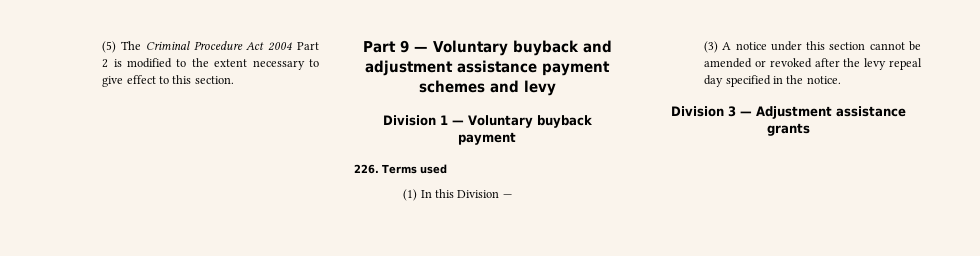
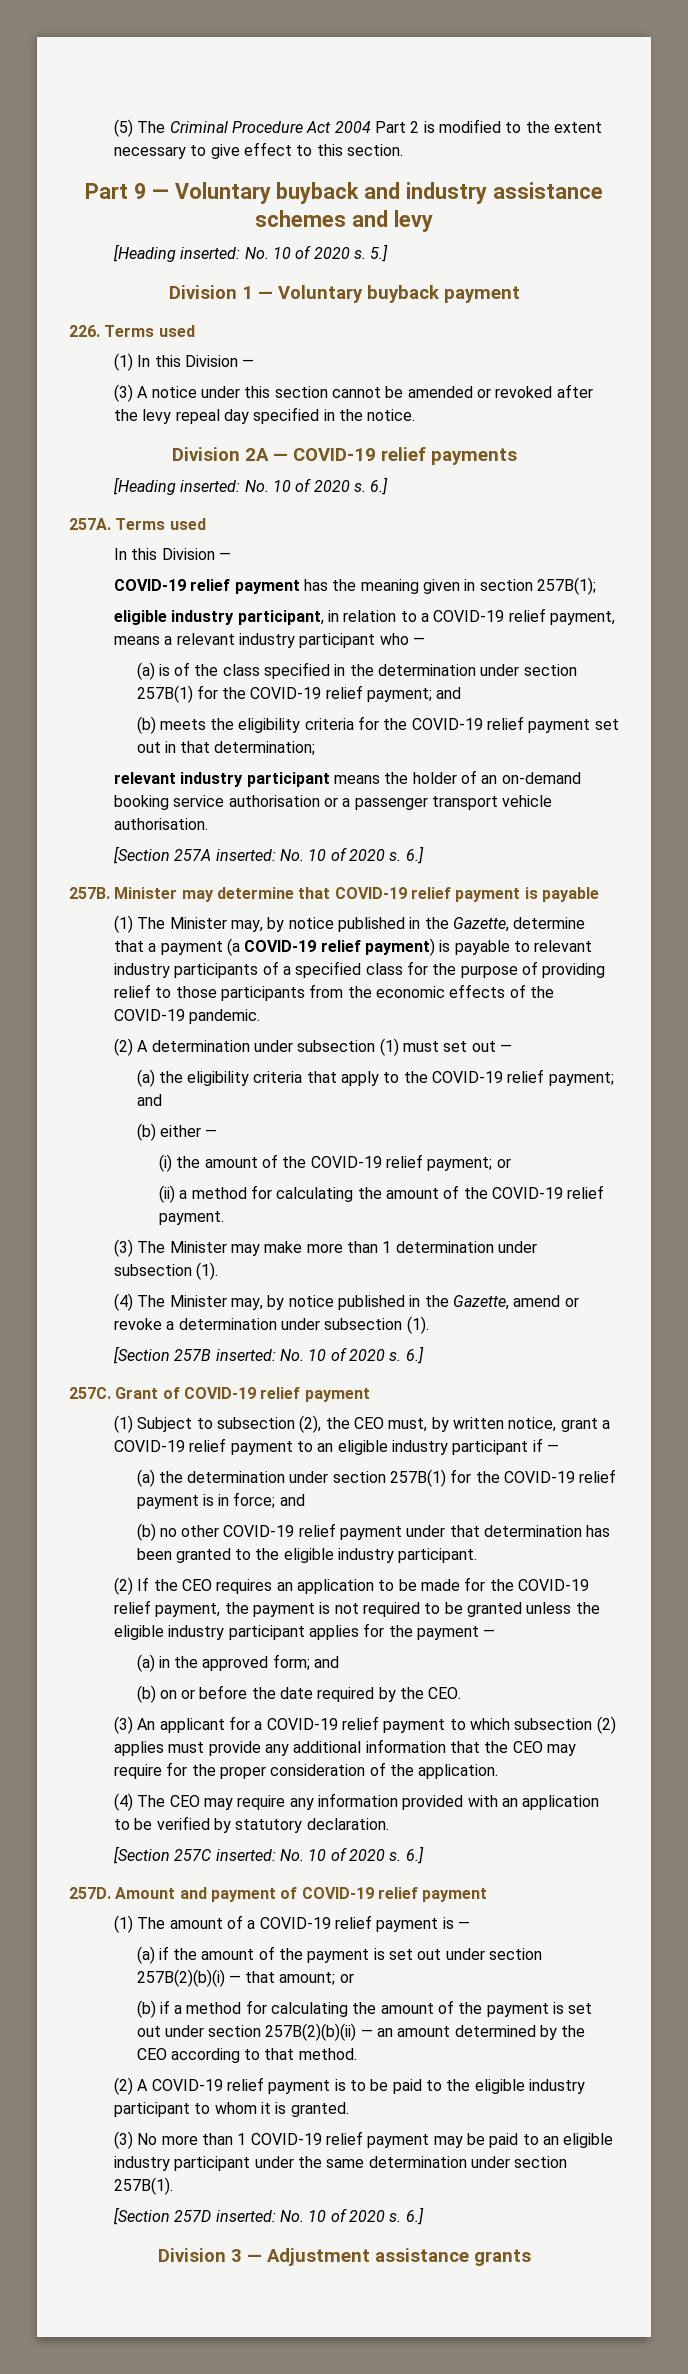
- Part 9 — Voluntary buyback and adjustment assistance payment schemes and levy
+ Part 9 — Voluntary buyback and industry assistance schemes and levy
+ [Heading inserted: No. 10 of 2020 s. 5.]
+ Division 2A — COVID-19 relief payments
+ [Heading inserted: No. 10 of 2020 s. 6.]
+ 257A. Terms used
+ In this Division —
+ COVID-19 relief payment has the meaning given in section 257B(1);
+ eligible industry participant, in relation to a COVID-19 relief payment, means a relevant industry participant who —
+ (a) is of the class specified in the determination under section 257B(1) for the COVID-19 relief payment; and
+ (b) meets the eligibility criteria for the COVID-19 relief payment set out in that determination;
+ relevant industry participant means the holder of an on-demand booking service authorisation or a passenger transport vehicle authorisation.
+ [Section 257A inserted: No. 10 of 2020 s. 6.]
+ 257B. Minister may determine that COVID-19 relief payment is payable
+ (1) The Minister may, by notice published in the Gazette, determine that a payment (a COVID-19 relief payment) is payable to relevant industry participants of a specified class for the purpose of providing relief to those participants from the economic effects of the COVID-19 pandemic.
+ (2) A determination under subsection (1) must set out —
+ (a) the eligibility criteria that apply to the COVID-19 relief payment; and
+ (b) either —
+ (i) the amount of the COVID-19 relief payment; or
+ (ii) a method for calculating the amount of the COVID-19 relief payment.
+ (3) The Minister may make more than 1 determination under subsection (1).
+ (4) The Minister may, by notice published in the Gazette, amend or revoke a determination under subsection (1).
+ [Section 257B inserted: No. 10 of 2020 s. 6.]
+ 257C. Grant of COVID-19 relief payment
+ (1) Subject to subsection (2), the CEO must, by written notice, grant a COVID-19 relief payment to an eligible industry participant if —
+ (a) the determination under section 257B(1) for the COVID-19 relief payment is in force; and
+ (b) no other COVID-19 relief payment under that determination has been granted to the eligible industry participant.
+ (2) If the CEO requires an application to be made for the COVID-19 relief payment, the payment is not required to be granted unless the eligible industry participant applies for the payment —
+ (a) in the approved form; and
+ (b) on or before the date required by the CEO.
+ (3) An applicant for a COVID-19 relief payment to which subsection (2) applies must provide any additional information that the CEO may require for the proper consideration of the application.
+ (4) The CEO may require any information provided with an application to be verified by statutory declaration.
+ [Section 257C inserted: No. 10 of 2020 s. 6.]
+ 257D. Amount and payment of COVID-19 relief payment
+ (1) The amount of a COVID-19 relief payment is —
+ (a) if the amount of the payment is set out under section 257B(2)(b)(i) — that amount; or
+ (b) if a method for calculating the amount of the payment is set out under section 257B(2)(b)(ii) — an amount determined by the CEO according to that method.
+ (2) A COVID-19 relief payment is to be paid to the eligible industry participant to whom it is granted.
+ (3) No more than 1 COVID-19 relief payment may be paid to an eligible industry participant under the same determination under section 257B(1).
+ [Section 257D inserted: No. 10 of 2020 s. 6.]

